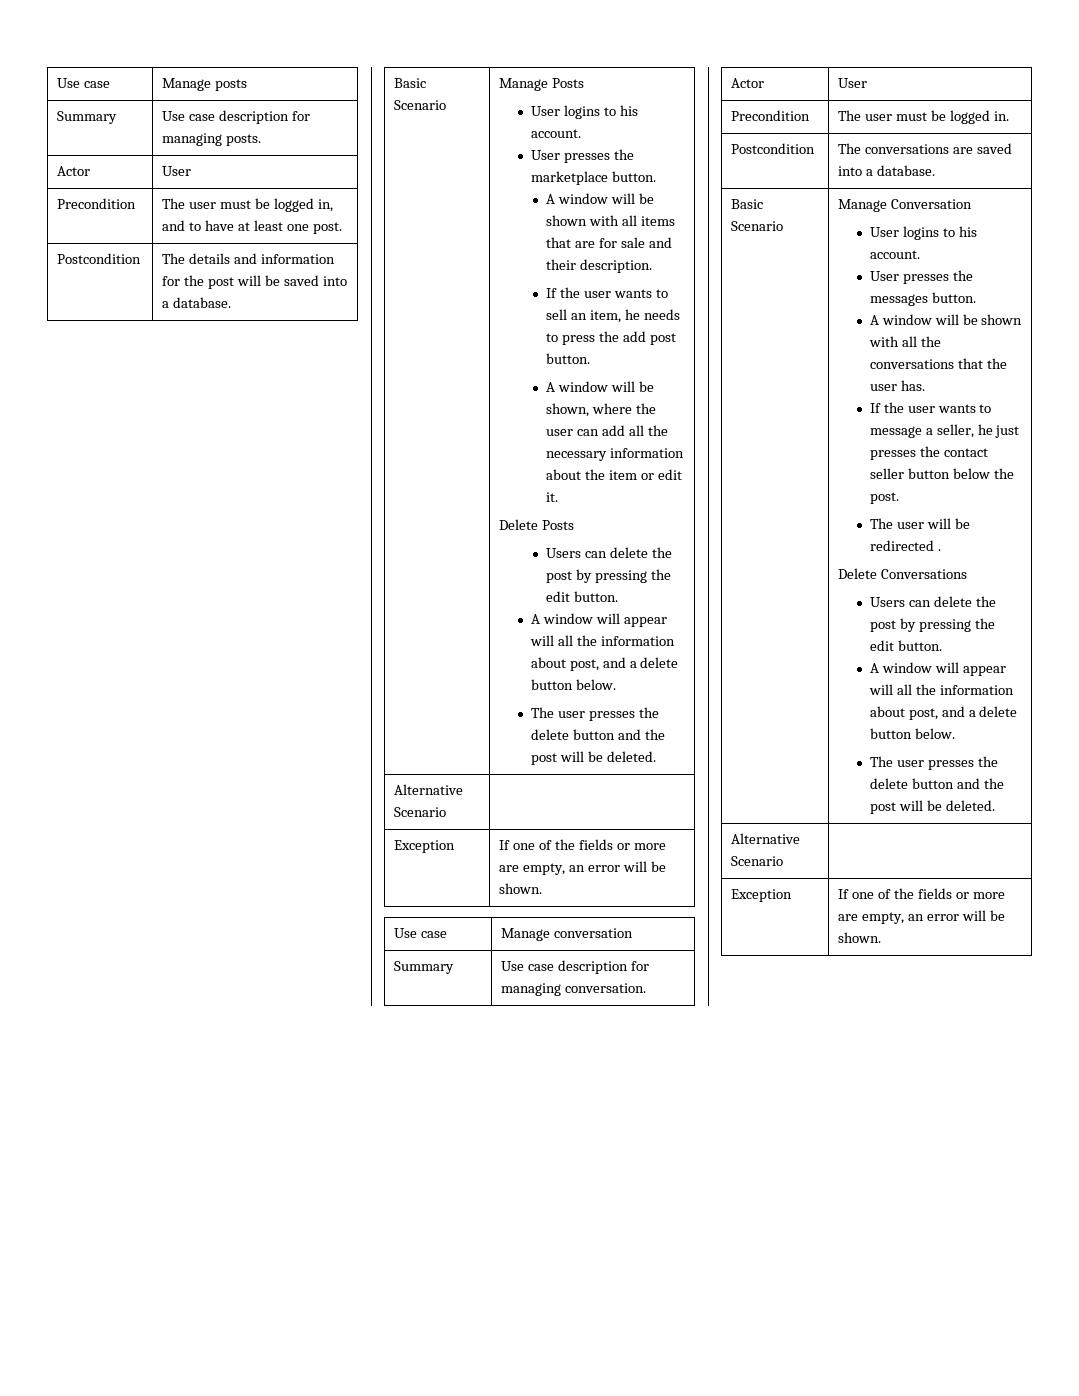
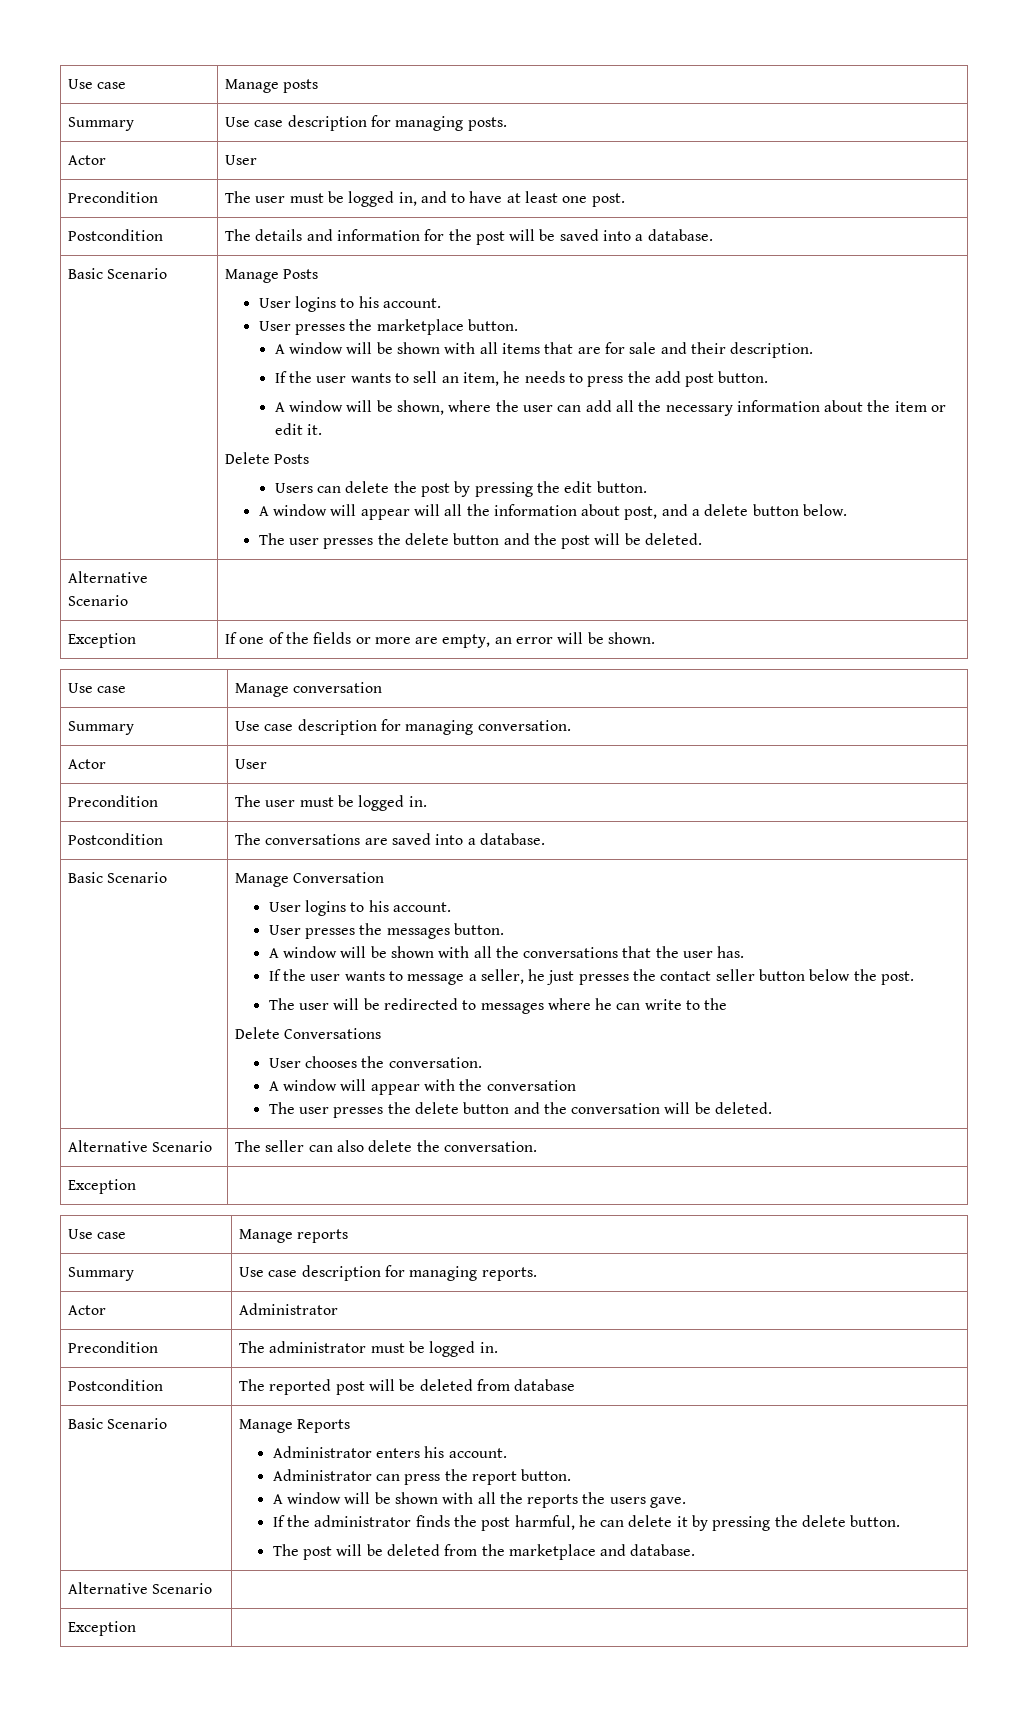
- The user will be redirected .
+ The user will be redirected to messages where he can write to the
  Delete Conversations
- Users can delete the post by pressing the edit button.
- A window will appear will all the information about post, and a delete button below.
- The user presses the delete button and the post will be deleted.
+ User chooses the conversation.
+ A window will appear with the conversation
+ The user presses the delete button and the conversation will be deleted.
+ Alternative Scenario | The seller can also delete the conversation.
+ Exception |
+ Use case | Manage reports
+ Summary | Use case description for managing reports.
+ Actor | Administrator
+ Precondition | The administrator must be logged in.
+ Postcondition | The reported post will be deleted from database
+ Basic Scenario | Manage Reports
+ Administrator enters his account.
+ Administrator can press the report button.
+ A window will be shown with all the reports the users gave.
+ If the administrator finds the post harmful, he can delete it by pressing the delete button.
+ The post will be deleted from the marketplace and database.
  Alternative Scenario |
- Exception | If one of the fields or more are empty, an error will be shown.
+ Exception |

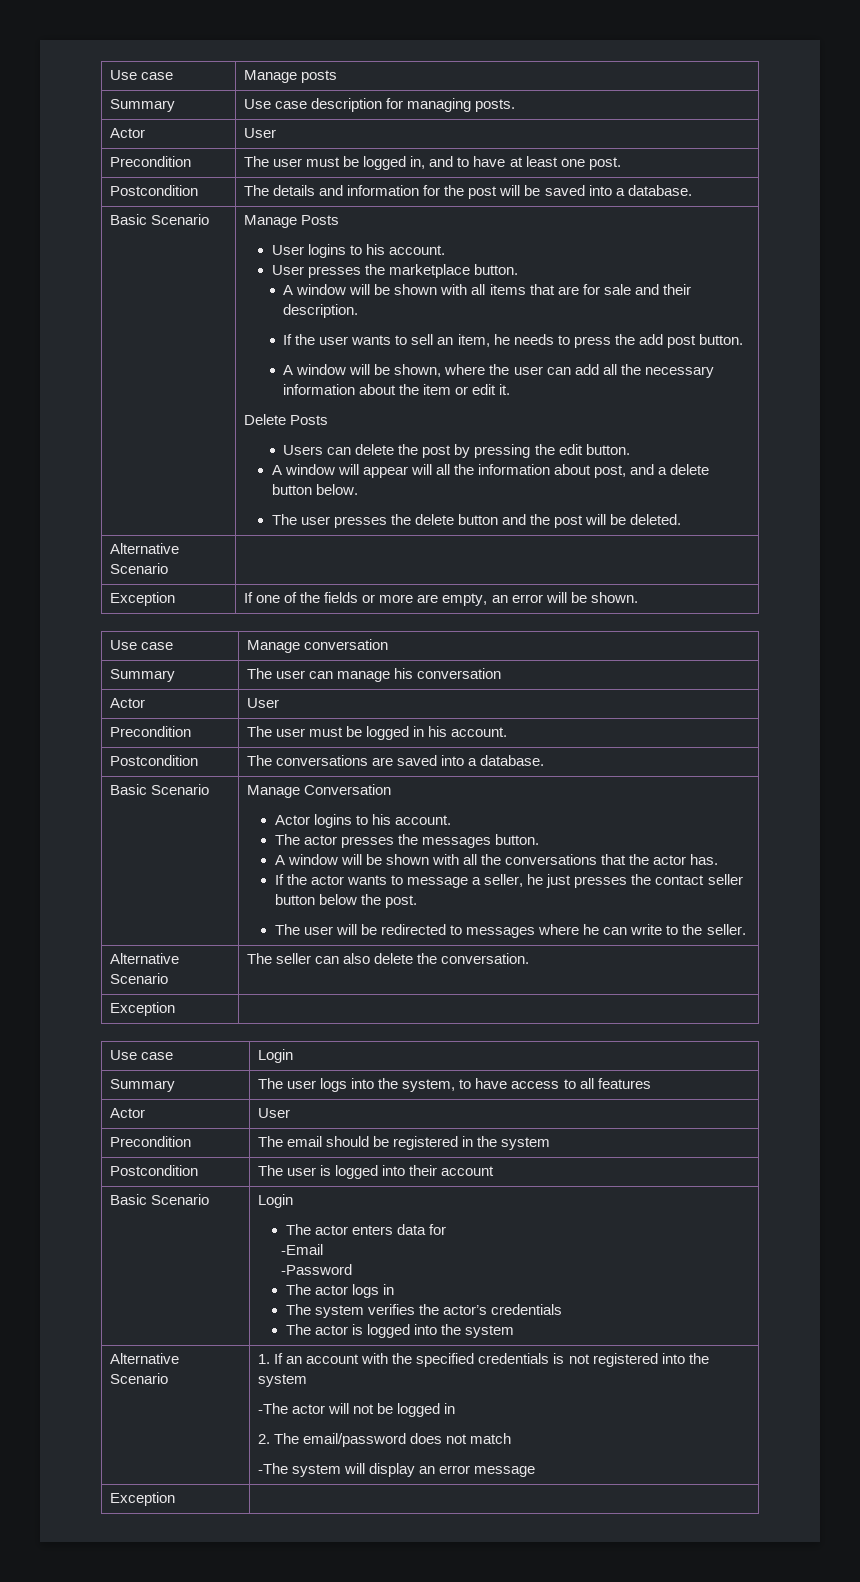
- Summary | Use case description for managing conversation.
+ Summary | The user can manage his conversation
  Actor | User
- Precondition | The user must be logged in.
+ Precondition | The user must be logged in his account.
  Manage Conversation
- User logins to his account.
- User presses the messages button.
+ Actor logins to his account.
+ The actor presses the messages button.
- A window will be shown with all the conversations that the user has.
+ A window will be shown with all the conversations that the actor has.
- If the user wants to message a seller, he just presses the contact seller button below the post.
+ If the actor wants to message a seller, he just presses the contact seller button below the post.
- The user will be redirected to messages where he can write to the
- Delete Conversations
- User chooses the conversation.
- A window will appear with the conversation
- The user presses the delete button and the conversation will be deleted.
+ The user will be redirected to messages where he can write to the seller.
- Use case | Manage reports
- Summary | Use case description for managing reports.
- Actor | Administrator
- Precondition | The administrator must be logged in.
- Postcondition | The reported post will be deleted from database
- Basic Scenario | Manage Reports
- Administrator enters his account.
- Administrator can press the report button.
- A window will be shown with all the reports the users gave.
- If the administrator finds the post harmful, he can delete it by pressing the delete button.
- The post will be deleted from the marketplace and database.
- Alternative Scenario |
+ Use case | Login
+ Summary | The user logs into the system, to have access to all features
+ Actor | User
+ Precondition | The email should be registered in the system
+ Postcondition | The user is logged into their account
+ Basic Scenario | Login
+ The actor enters data for
+ -Email
+ -Password
+ The actor logs in
+ The system verifies the actor’s credentials
+ The actor is logged into the system
+ Alternative Scenario | 1. If an account with the specified credentials is not registered into the system
+ -The actor will not be logged in
+ 2. The email/password does not match
+ -The system will display an error message

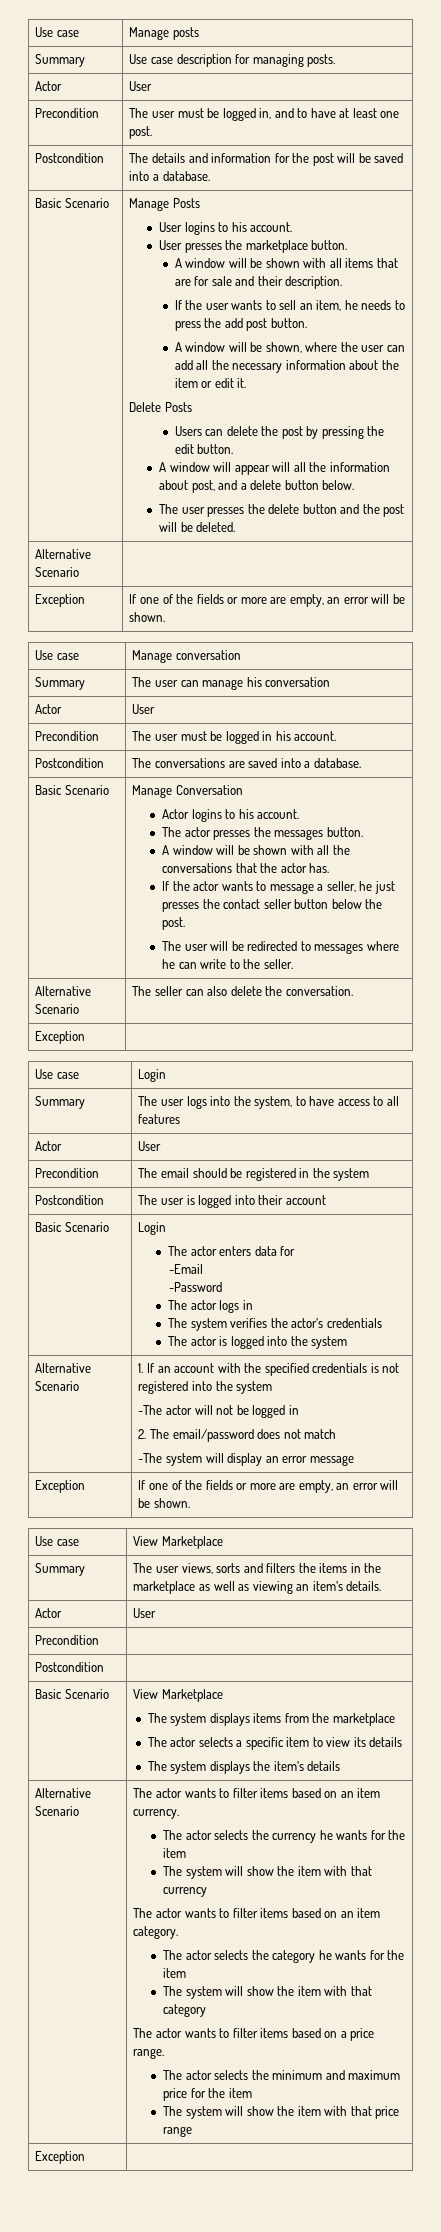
  Alternative Scenario | 1. If an account with the specified credentials is not registered into the system
  -The actor will not be logged in
  2. The email/password does not match
  -The system will display an error message
+ Exception | If one of the fields or more are empty, an error will be shown.
+ Use case | View Marketplace
+ Summary | The user views, sorts and filters the items in the marketplace as well as viewing an item’s details.
+ Actor | User
+ Precondition |
+ Postcondition |
+ Basic Scenario | View Marketplace
+ The system displays items from the marketplace
+ The actor selects a specific item to view its details
+ The system displays the item’s details
+ Alternative Scenario | The actor wants to filter items based on an item currency.
+ The actor selects the currency he wants for the item
+ The system will show the item with that currency
+ The actor wants to filter items based on an item category.
+ The actor selects the category he wants for the item
+ The system will show the item with that category
+ The actor wants to filter items based on a price range.
+ The actor selects the minimum and maximum price for the item
+ The system will show the item with that price range

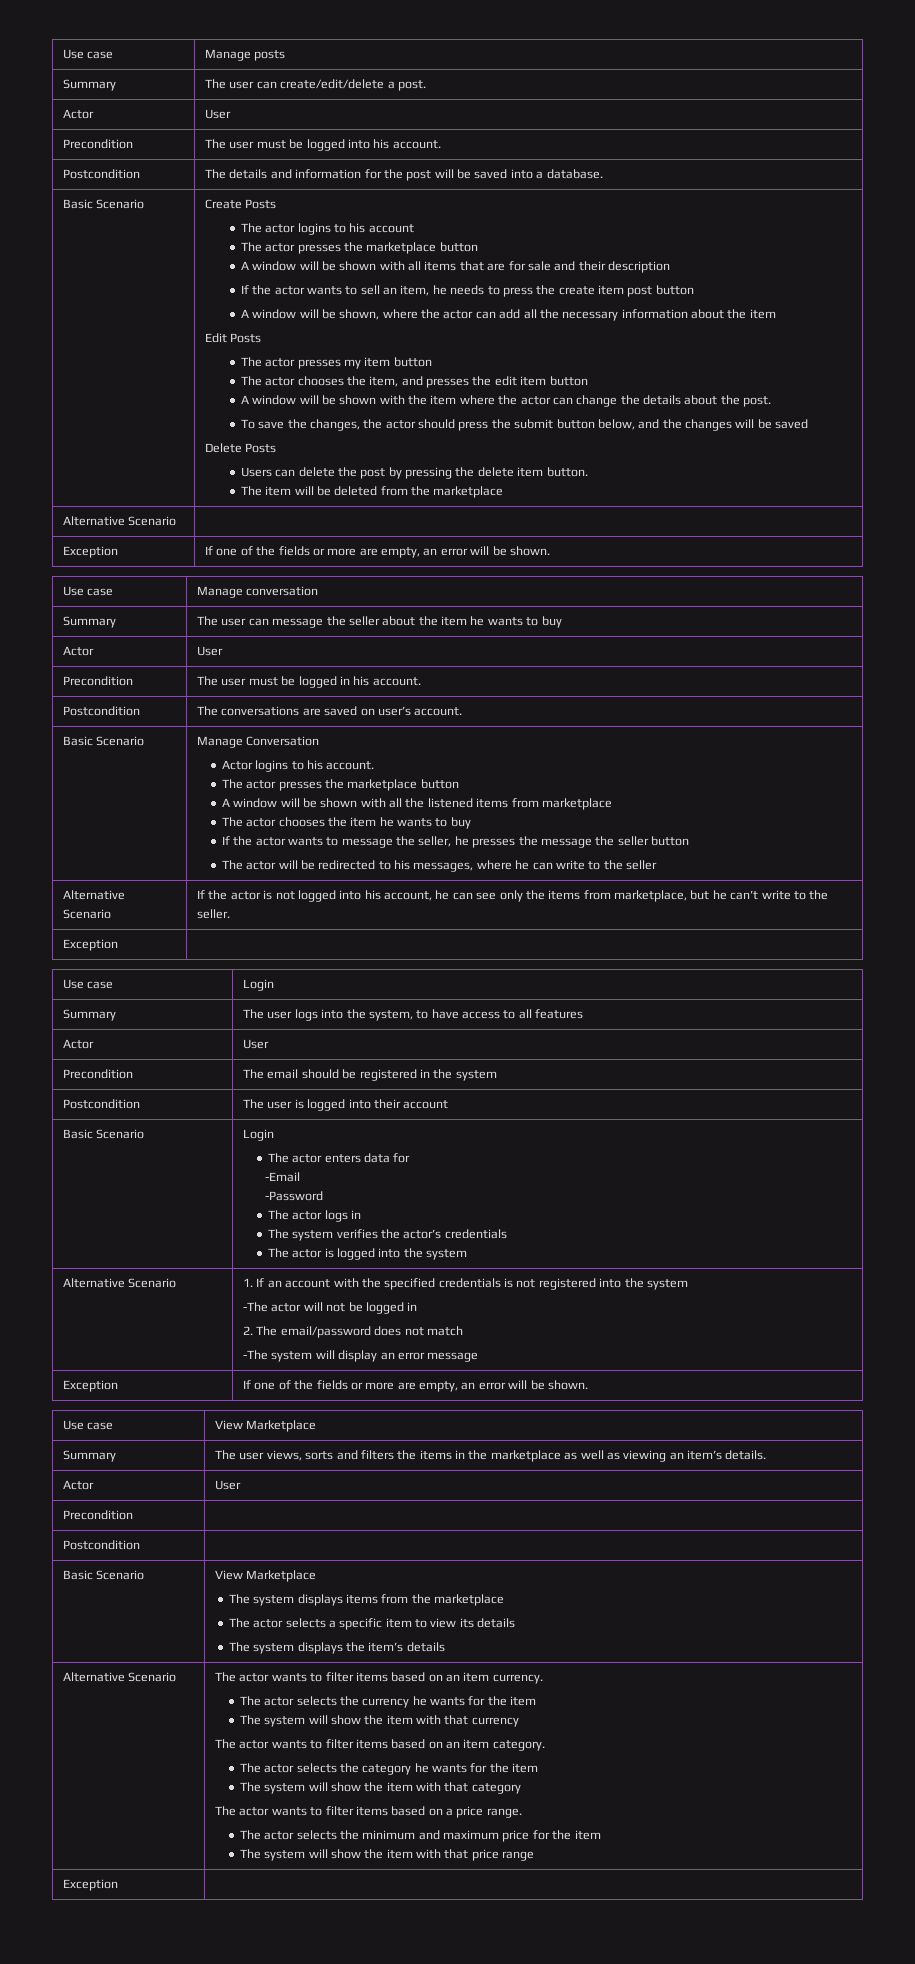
- Summary | Use case description for managing posts.
+ Summary | The user can create/edit/delete a post.
  Actor | User
- Precondition | The user must be logged in, and to have at least one post.
+ Precondition | The user must be logged into his account.
- Manage Posts
- User logins to his account.
- User presses the marketplace button.
+ Create Posts
+ The actor logins to his account
+ The actor presses the marketplace button
- A window will be shown with all items that are for sale and their description.
- If the user wants to sell an item, he needs to press the add post button.
+ A window will be shown with all items that are for sale and their description
+ If the actor wants to sell an item, he needs to press the create item post button
- A window will be shown, where the user can add all the necessary information about the item or edit it.
+ A window will be shown, where the actor can add all the necessary information about the item
+ Edit Posts
+ The actor presses my item button
+ The actor chooses the item, and presses the edit item button
+ A window will be shown with the item where the actor can change the details about the post.
+ To save the changes, the actor should press the submit button below, and the changes will be saved
- Users can delete the post by pressing the edit button.
- A window will appear will all the information about post, and a delete button below.
- The user presses the delete button and the post will be deleted.
+ Users can delete the post by pressing the delete item button.
+ The item will be deleted from the marketplace
- Summary | The user can manage his conversation
+ Summary | The user can message the seller about the item he wants to buy
- Postcondition | The conversations are saved into a database.
+ Postcondition | The conversations are saved on user’s account.
  Actor logins to his account.
- The actor presses the messages button.
+ The actor presses the marketplace button
- A window will be shown with all the conversations that the actor has.
+ A window will be shown with all the listened items from marketplace
+ The actor chooses the item he wants to buy
- If the actor wants to message a seller, he just presses the contact seller button below the post.
- The user will be redirected to messages where he can write to the seller.
- Alternative Scenario | The seller can also delete the conversation.
+ If the actor wants to message the seller, he presses the message the seller button
+ The actor will be redirected to his messages, where he can write to the seller
+ Alternative Scenario | If the actor is not logged into his account, he can see only the items from marketplace, but he can’t write to the seller.

